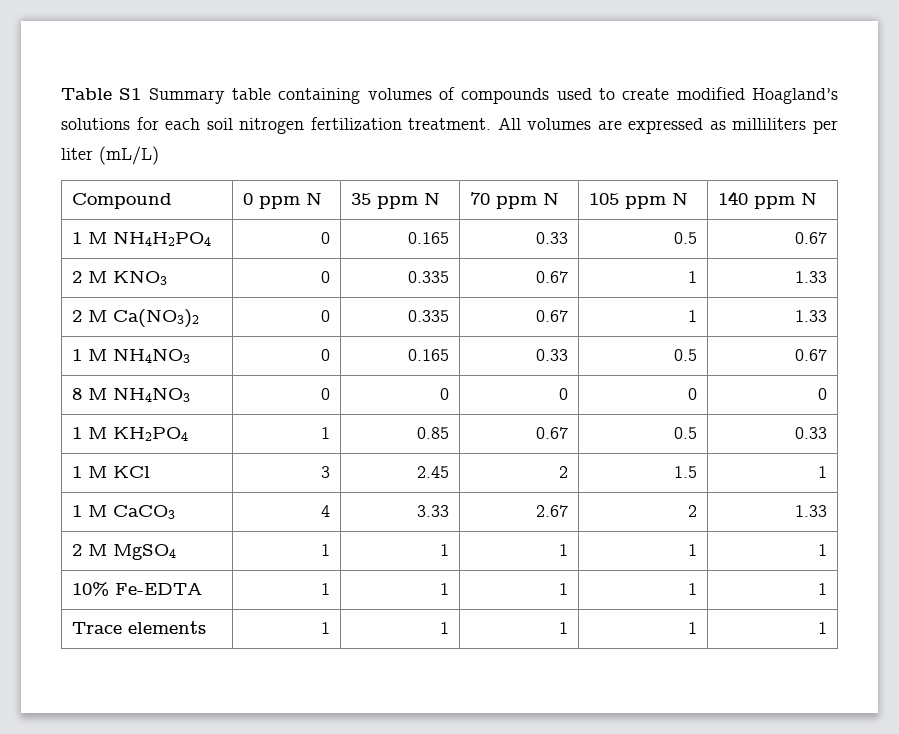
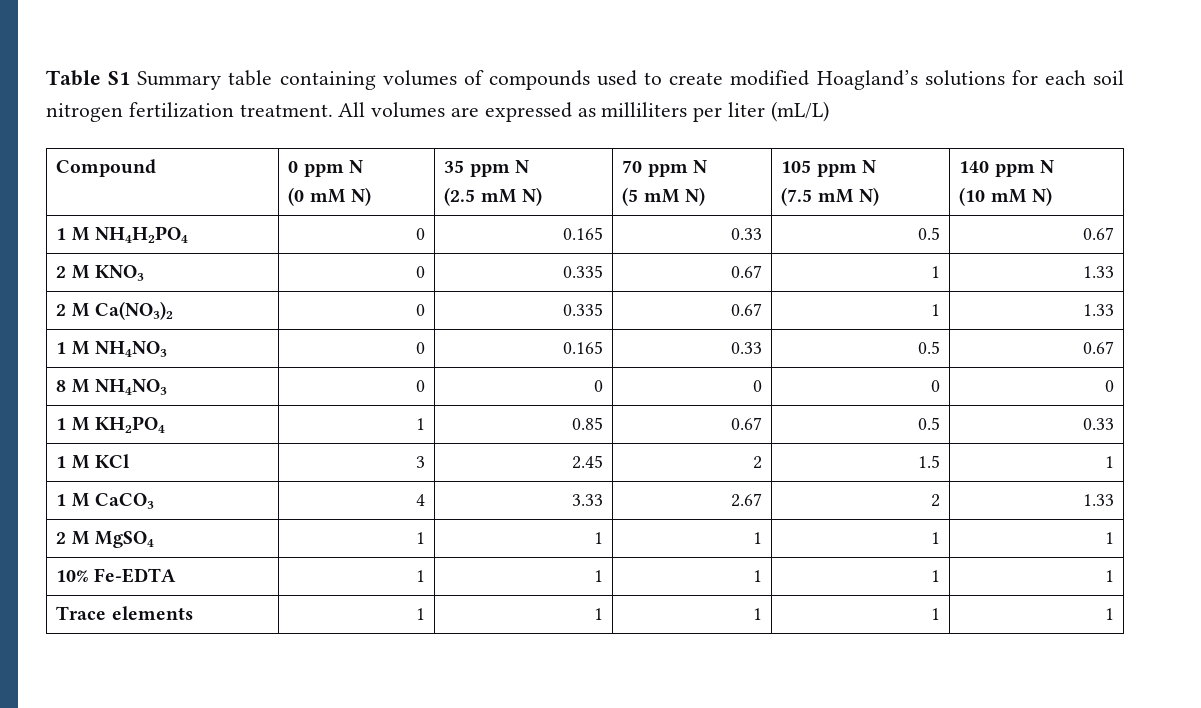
- Compound | 0 ppm N | 35 ppm N | 70 ppm N | 105 ppm N | 140 ppm N
+ Compound | 0 ppm N
+ (0 mM N) | 35 ppm N
+ (2.5 mM N) | 70 ppm N
+ (5 mM N) | 105 ppm N
+ (7.5 mM N) | 140 ppm N
+ (10 mM N)

